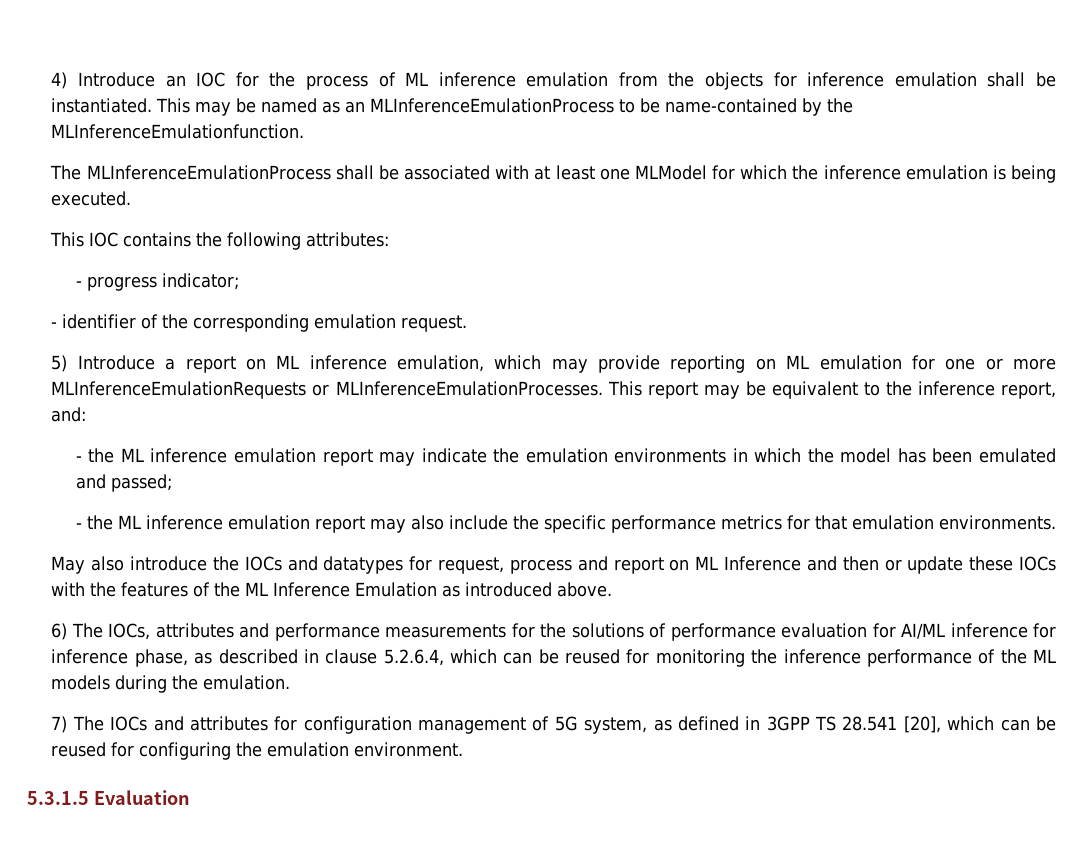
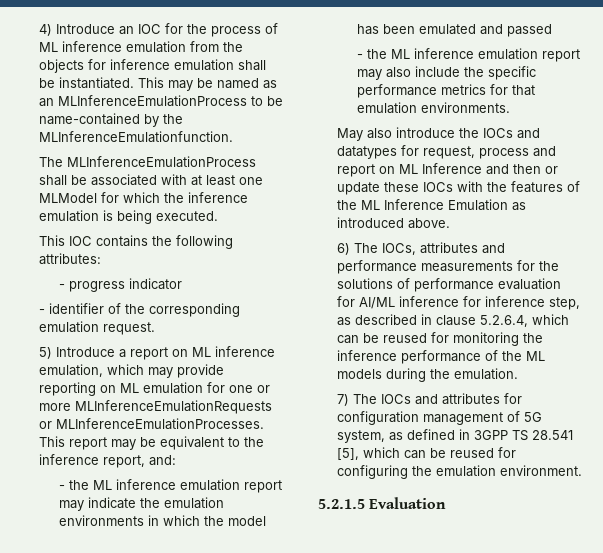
- - progress indicator;
+ - progress indicator
- - the ML inference emulation report may indicate the emulation environments in which the model has been emulated and passed;
+ - the ML inference emulation report may indicate the emulation environments in which the model has been emulated and passed
- 6) The IOCs, attributes and performance measurements for the solutions of performance evaluation for AI/ML inference for inference phase, as described in clause 5.2.6.4, which can be reused for monitoring the inference performance of the ML models during the emulation.
+ 6) The IOCs, attributes and performance measurements for the solutions of performance evaluation for AI/ML inference for inference step, as described in clause 5.2.6.4, which can be reused for monitoring the inference performance of the ML models during the emulation.
- 7) The IOCs and attributes for configuration management of 5G system, as defined in 3GPP TS 28.541 [20], which can be reused for configuring the emulation environment.
+ 7) The IOCs and attributes for configuration management of 5G system, as defined in 3GPP TS 28.541 [5], which can be reused for configuring the emulation environment.
- 5.3.1.5 Evaluation
+ 5.2.1.5 Evaluation

